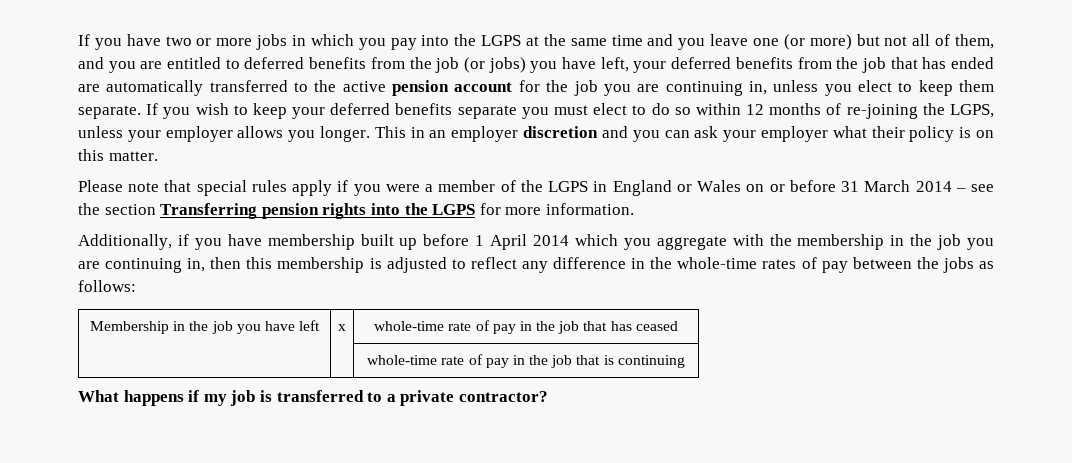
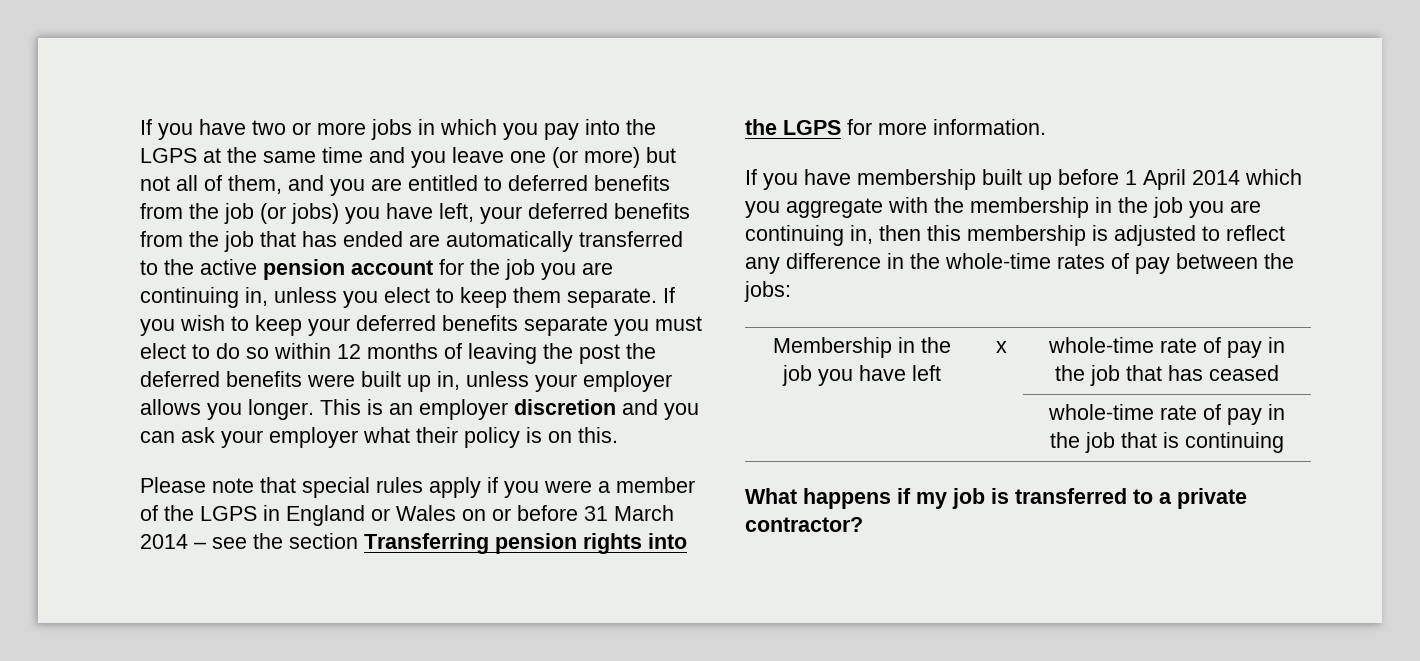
- If you wish to keep your deferred benefits separate you must elect to do so within 12 months of re-joining the LGPS, unless your employer allows you longer.
+ If you wish to keep your deferred benefits separate you must elect to do so within 12 months of leaving the post the deferred benefits were built up in, unless your employer allows you longer.
- This in an employer discretion and you can ask your employer what their policy is on this matter.
+ This is an employer discretion and you can ask your employer what their policy is on this.
- Additionally, if you have membership built up before 1 April 2014 which you aggregate with the membership in the job you are continuing in, then this membership is adjusted to reflect any difference in the whole-time rates of pay between the jobs as follows:
+ If you have membership built up before 1 April 2014 which you aggregate with the membership in the job you are continuing in, then this membership is adjusted to reflect any difference in the whole-time rates of pay between the jobs:

